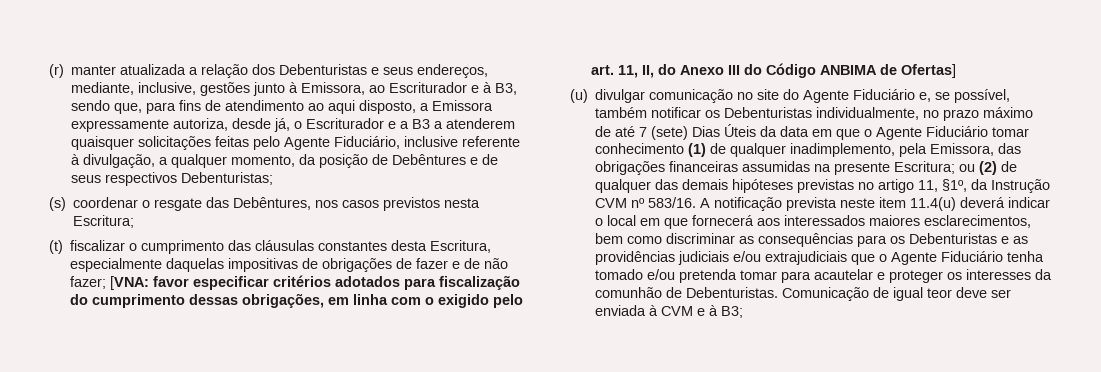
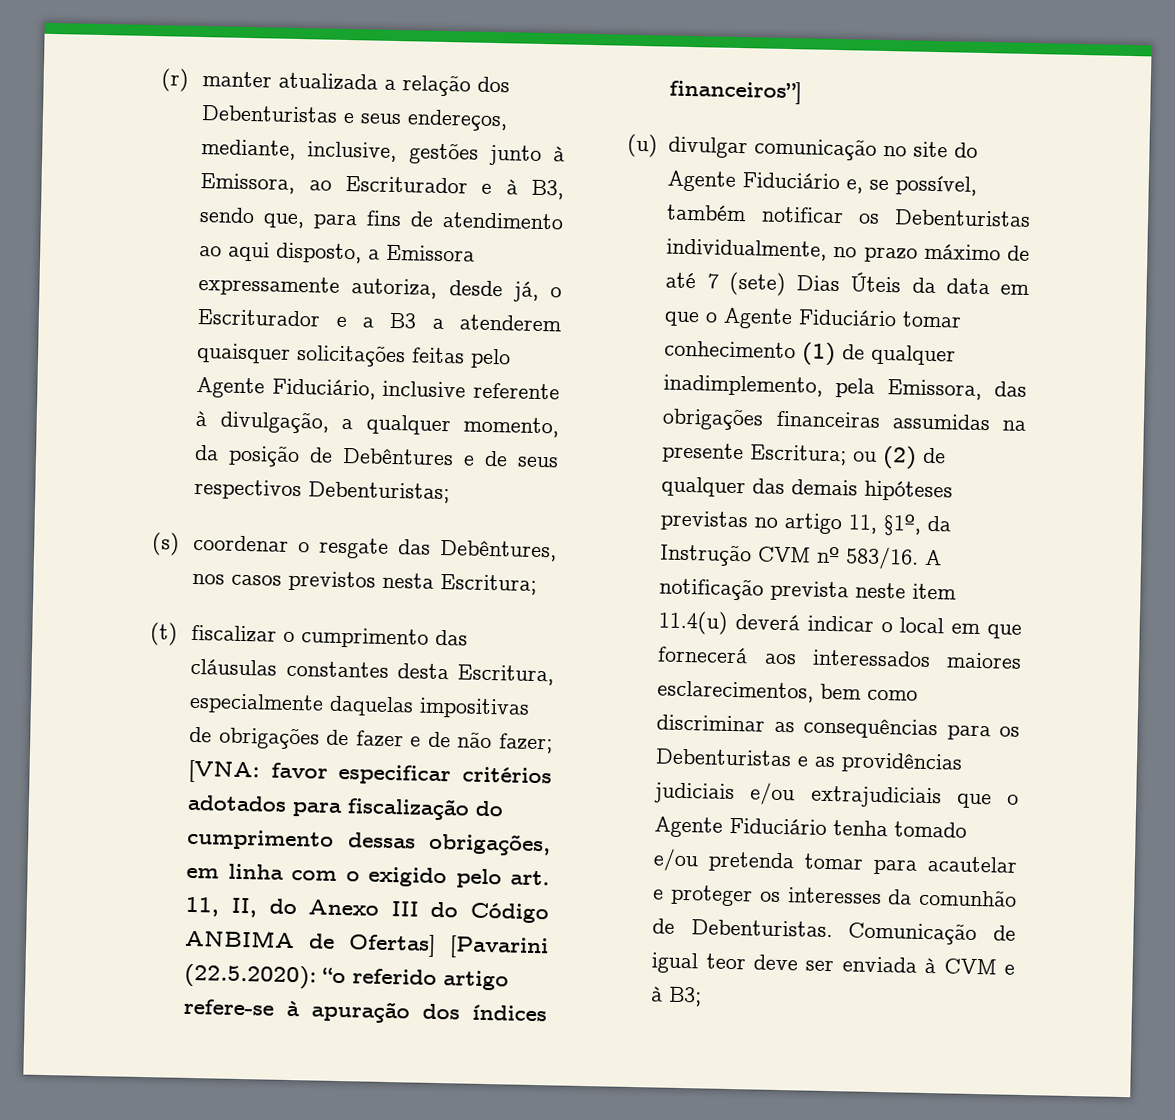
- (t) fiscalizar o cumprimento das cláusulas constantes desta Escritura, especialmente daquelas impositivas de obrigações de fazer e de não fazer; [VNA: favor especificar critérios adotados para fiscalização do cumprimento dessas obrigações, em linha com o exigido pelo art. 11, II, do Anexo III do Código ANBIMA de Ofertas]
+ (t) fiscalizar o cumprimento das cláusulas constantes desta Escritura, especialmente daquelas impositivas de obrigações de fazer e de não fazer; [VNA: favor especificar critérios adotados para fiscalização do cumprimento dessas obrigações, em linha com o exigido pelo art. 11, II, do Anexo III do Código ANBIMA de Ofertas] [Pavarini (22.5.2020): “o referido artigo refere-se à apuração dos índices financeiros”]

